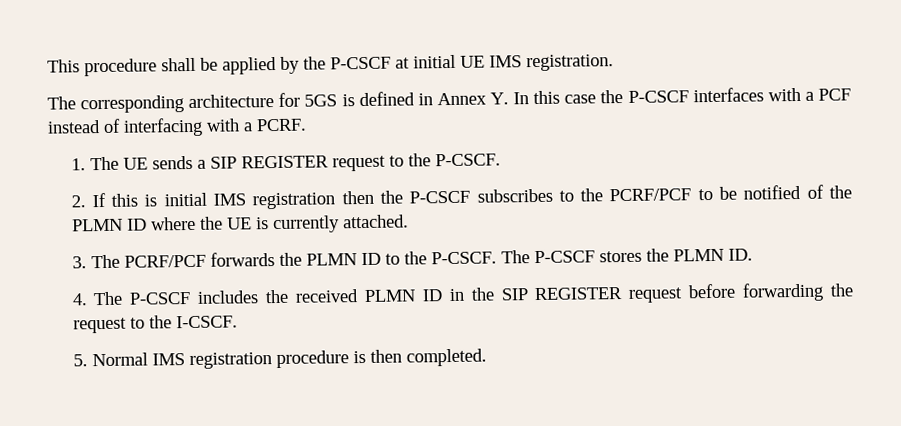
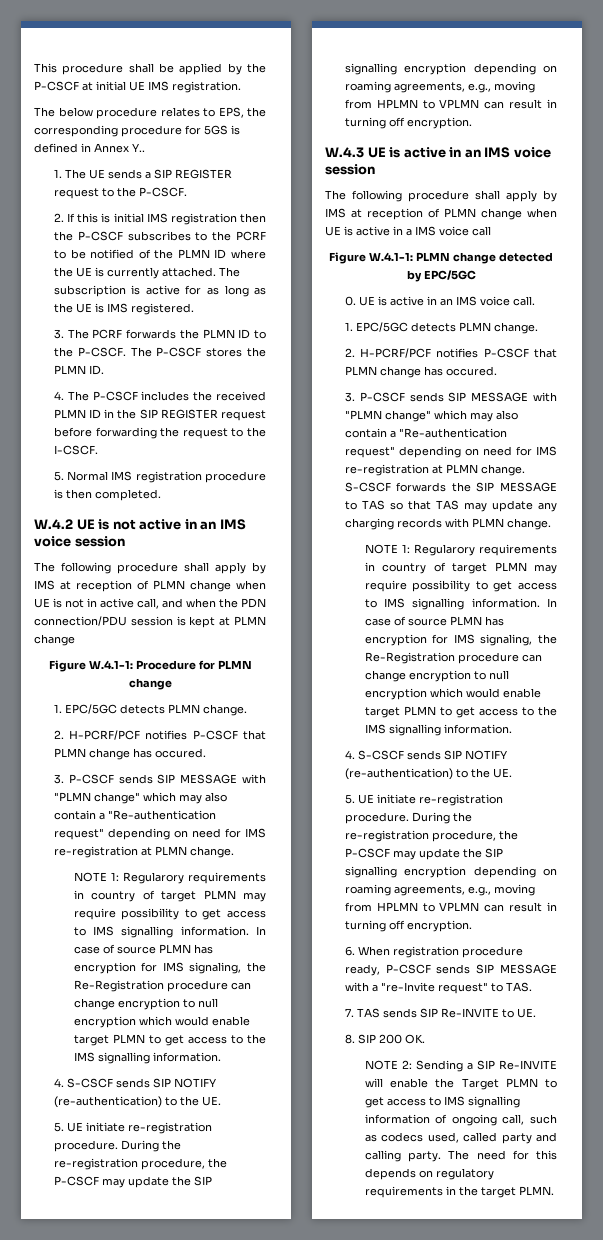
- The corresponding architecture for 5GS is defined in Annex Y. In this case the P-CSCF interfaces with a PCF instead of interfacing with a PCRF.
+ The below procedure relates to EPS, the corresponding procedure for 5GS is defined in Annex Y..
- 2. If this is initial IMS registration then the P-CSCF subscribes to the PCRF/PCF to be notified of the PLMN ID where the UE is currently attached.
+ 2. If this is initial IMS registration then the P-CSCF subscribes to the PCRF to be notified of the PLMN ID where the UE is currently attached. The subscription is active for as long as the UE is IMS registered.
- 3. The PCRF/PCF forwards the PLMN ID to the P-CSCF.
+ 3. The PCRF forwards the PLMN ID to the P-CSCF.
+ W.4.2 UE is not active in an IMS voice session
+ The following procedure shall apply by IMS at reception of PLMN change when UE is not in active call, and when the PDN connection/PDU session is kept at PLMN change
+ Figure W.4.1-1: Procedure for PLMN change
+ 1. EPC/5GC detects PLMN change.
+ 2. H-PCRF/PCF notifies P-CSCF that PLMN change has occured.
+ 3. P-CSCF sends SIP MESSAGE with "PLMN change" which may also contain a "Re-authentication request" depending on need for IMS re-registration at PLMN change.
+ NOTE 1: Regularory requirements in country of target PLMN may require possibility to get access to IMS signalling information. In case of source PLMN has encryption for IMS signaling, the Re-Registration procedure can change encryption to null encryption which would enable target PLMN to get access to the IMS signalling information.
+ 4. S-CSCF sends SIP NOTIFY (re-authentication) to the UE.
+ 5. UE initiate re-registration procedure. During the re-registration procedure, the P-CSCF may update the SIP signalling encryption depending on roaming agreements, e.g., moving from HPLMN to VPLMN can result in turning off encryption.
+ W.4.3 UE is active in an IMS voice session
+ The following procedure shall apply by IMS at reception of PLMN change when UE is active in a IMS voice call
+ Figure W.4.1-1: PLMN change detected by EPC/5GC
+ 0. UE is active in an IMS voice call.
+ 1. EPC/5GC detects PLMN change.
+ 2. H-PCRF/PCF notifies P-CSCF that PLMN change has occured.
+ 3. P-CSCF sends SIP MESSAGE with "PLMN change" which may also contain a "Re-authentication request" depending on need for IMS re-registration at PLMN change. S-CSCF forwards the SIP MESSAGE to TAS so that TAS may update any charging records with PLMN change.
+ NOTE 1: Regularory requirements in country of target PLMN may require possibility to get access to IMS signalling information. In case of source PLMN has encryption for IMS signaling, the Re-Registration procedure can change encryption to null encryption which would enable target PLMN to get access to the IMS signalling information.
+ 4. S-CSCF sends SIP NOTIFY (re-authentication) to the UE.
+ 5. UE initiate re-registration procedure. During the re-registration procedure, the P-CSCF may update the SIP signalling encryption depending on roaming agreements, e.g., moving from HPLMN to VPLMN can result in turning off encryption.
+ 6. When registration procedure ready, P-CSCF sends SIP MESSAGE with a "re-Invite request" to TAS.
+ 7. TAS sends SIP Re-INVITE to UE.
+ 8. SIP 200 OK.
+ NOTE 2: Sending a SIP Re-INVITE will enable the Target PLMN to get access to IMS signalling information of ongoing call, such as codecs used, called party and calling party. The need for this depends on regulatory requirements in the target PLMN.

